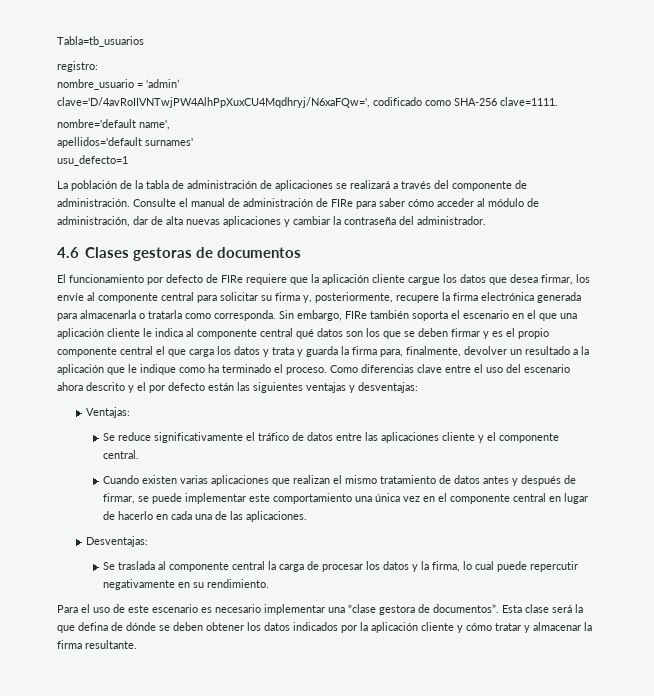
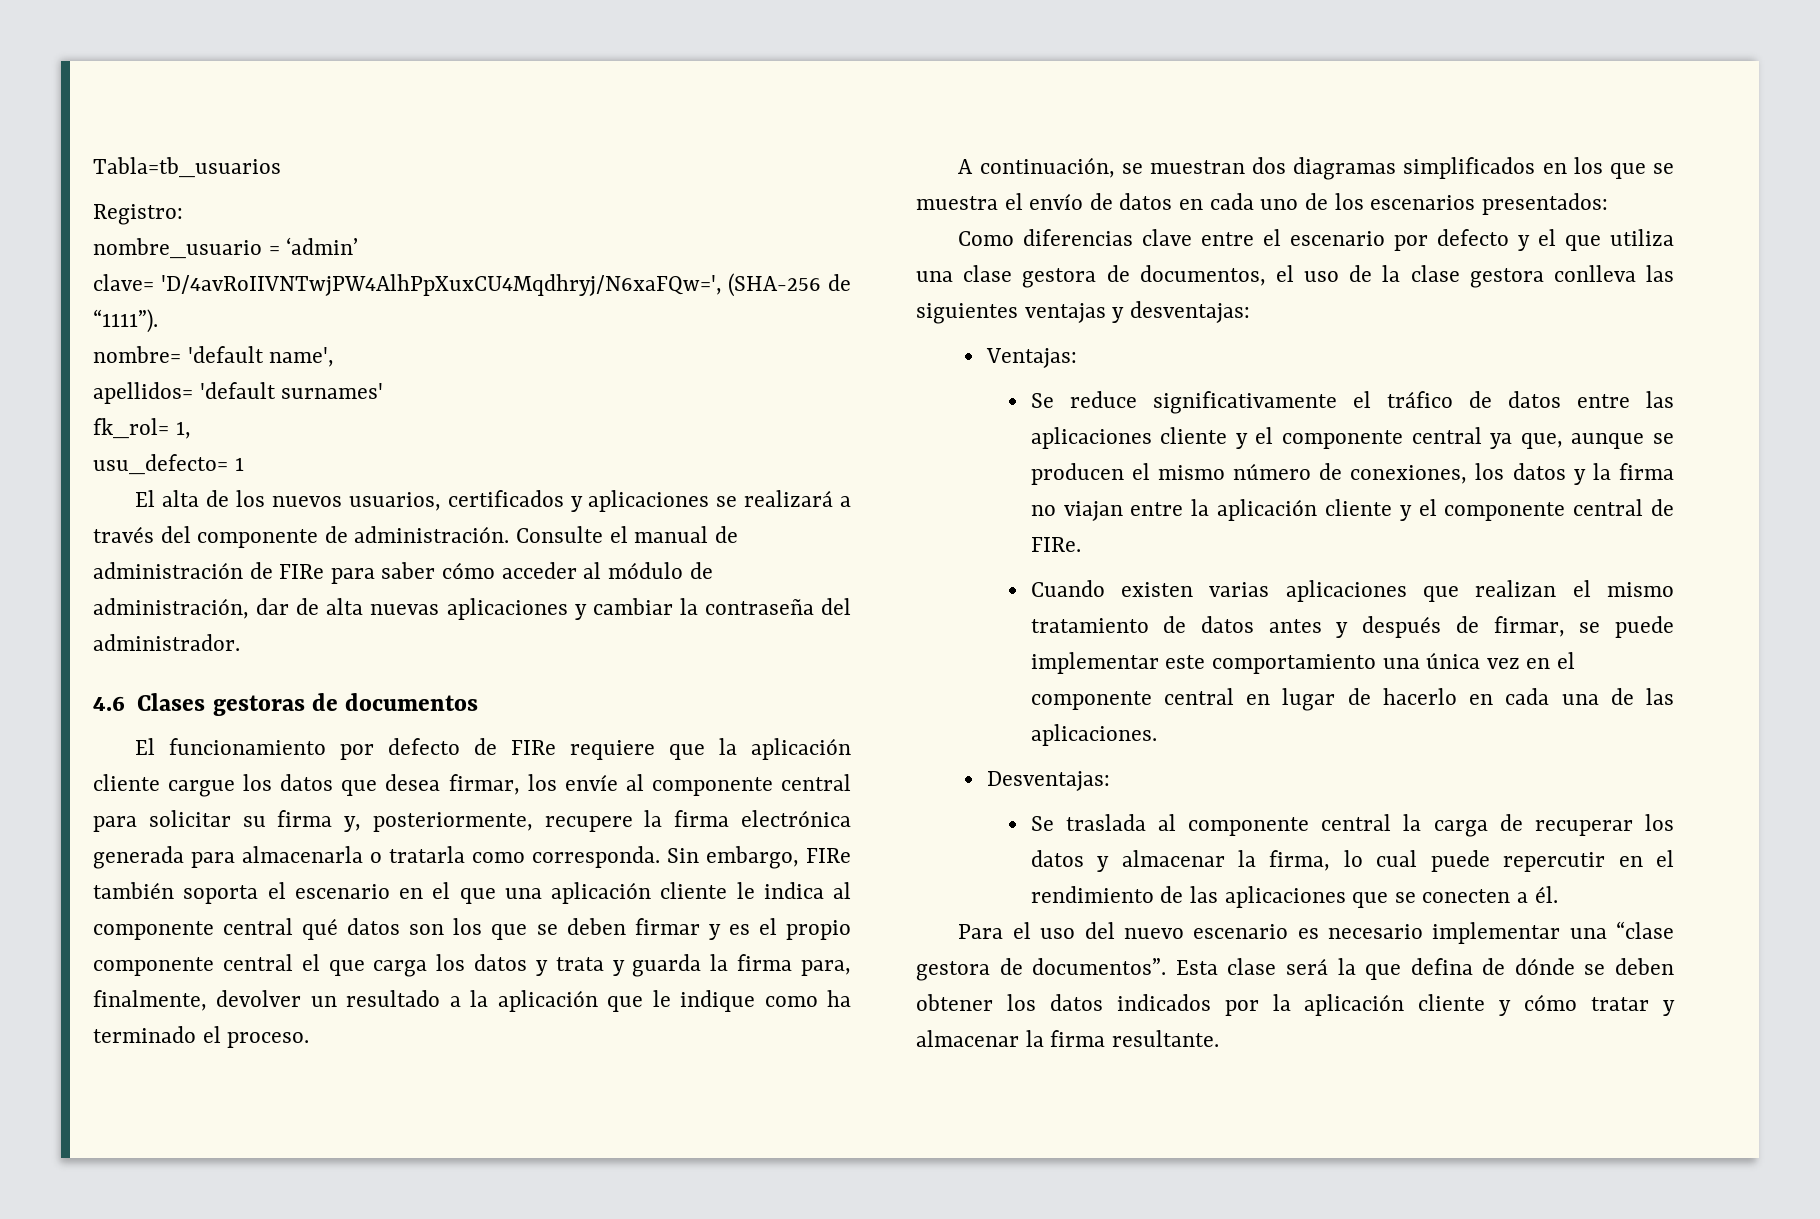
- registro:
+ Registro:
- clave='D/4avRoIIVNTwjPW4AlhPpXuxCU4Mqdhryj/N6xaFQw=', codificado como SHA-256 clave=1111.
- nombre='default name',
+ clave= 'D/4avRoIIVNTwjPW4AlhPpXuxCU4Mqdhryj/N6xaFQw=', (SHA-256 de “1111”).
+ nombre= 'default name',
- apellidos='default surnames'
+ apellidos= 'default surnames'
- usu_defecto=1
- La población de la tabla de administración de aplicaciones se realizará a través del componente de administración.
+ fk_rol= 1,
+ usu_defecto= 1
+ El alta de los nuevos usuarios, certificados y aplicaciones se realizará a través del componente de administración.
- Sin embargo, FIRe también soporta el escenario en el que una aplicación cliente le indica al componente central qué datos son los que se deben firmar y es el propio componente central el que carga los datos y trata y guarda la firma para, finalmente, devolver un resultado a la aplicación que le indique como ha terminado el proceso. Como diferencias clave entre el uso del escenario ahora descrito y el por defecto están las siguientes ventajas y desventajas:
+ Sin embargo, FIRe también soporta el escenario en el que una aplicación cliente le indica al componente central qué datos son los que se deben firmar y es el propio componente central el que carga los datos y trata y guarda la firma para, finalmente, devolver un resultado a la aplicación que le indique como ha terminado el proceso.
+ A continuación, se muestran dos diagramas simplificados en los que se muestra el envío de datos en cada uno de los escenarios presentados:
+ Como diferencias clave entre el escenario por defecto y el que utiliza una clase gestora de documentos, el uso de la clase gestora conlleva las siguientes ventajas y desventajas:
- Se reduce significativamente el tráfico de datos entre las aplicaciones cliente y el componente central.
+ Se reduce significativamente el tráfico de datos entre las aplicaciones cliente y el componente central ya que, aunque se producen el mismo número de conexiones, los datos y la firma no viajan entre la aplicación cliente y el componente central de FIRe.
- Se traslada al componente central la carga de procesar los datos y la firma, lo cual puede repercutir negativamente en su rendimiento.
+ Se traslada al componente central la carga de recuperar los datos y almacenar la firma, lo cual puede repercutir en el rendimiento de las aplicaciones que se conecten a él.
- Para el uso de este escenario es necesario implementar una “clase gestora de documentos”.
+ Para el uso del nuevo escenario es necesario implementar una “clase gestora de documentos”.

